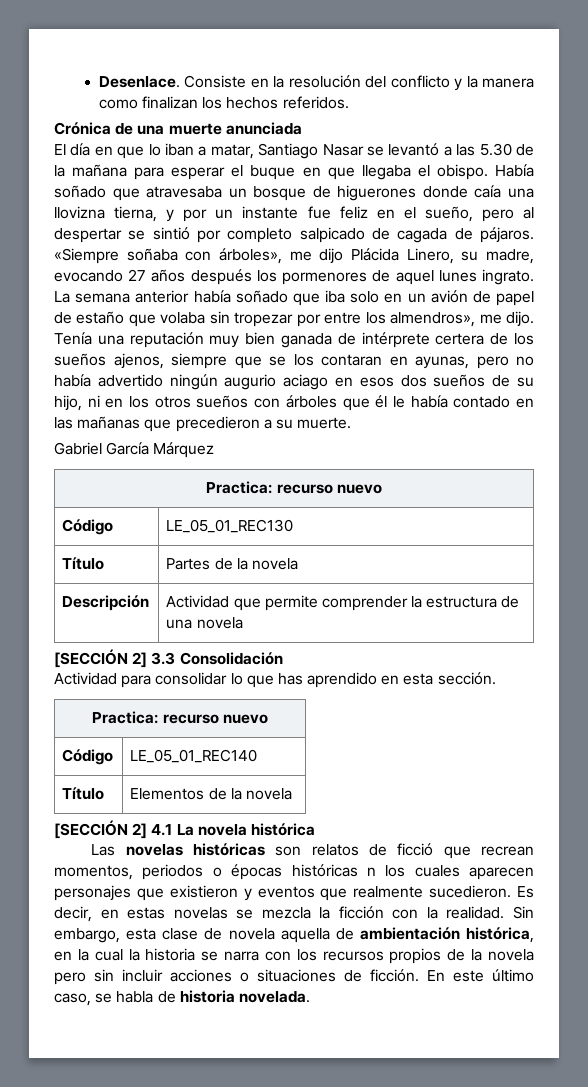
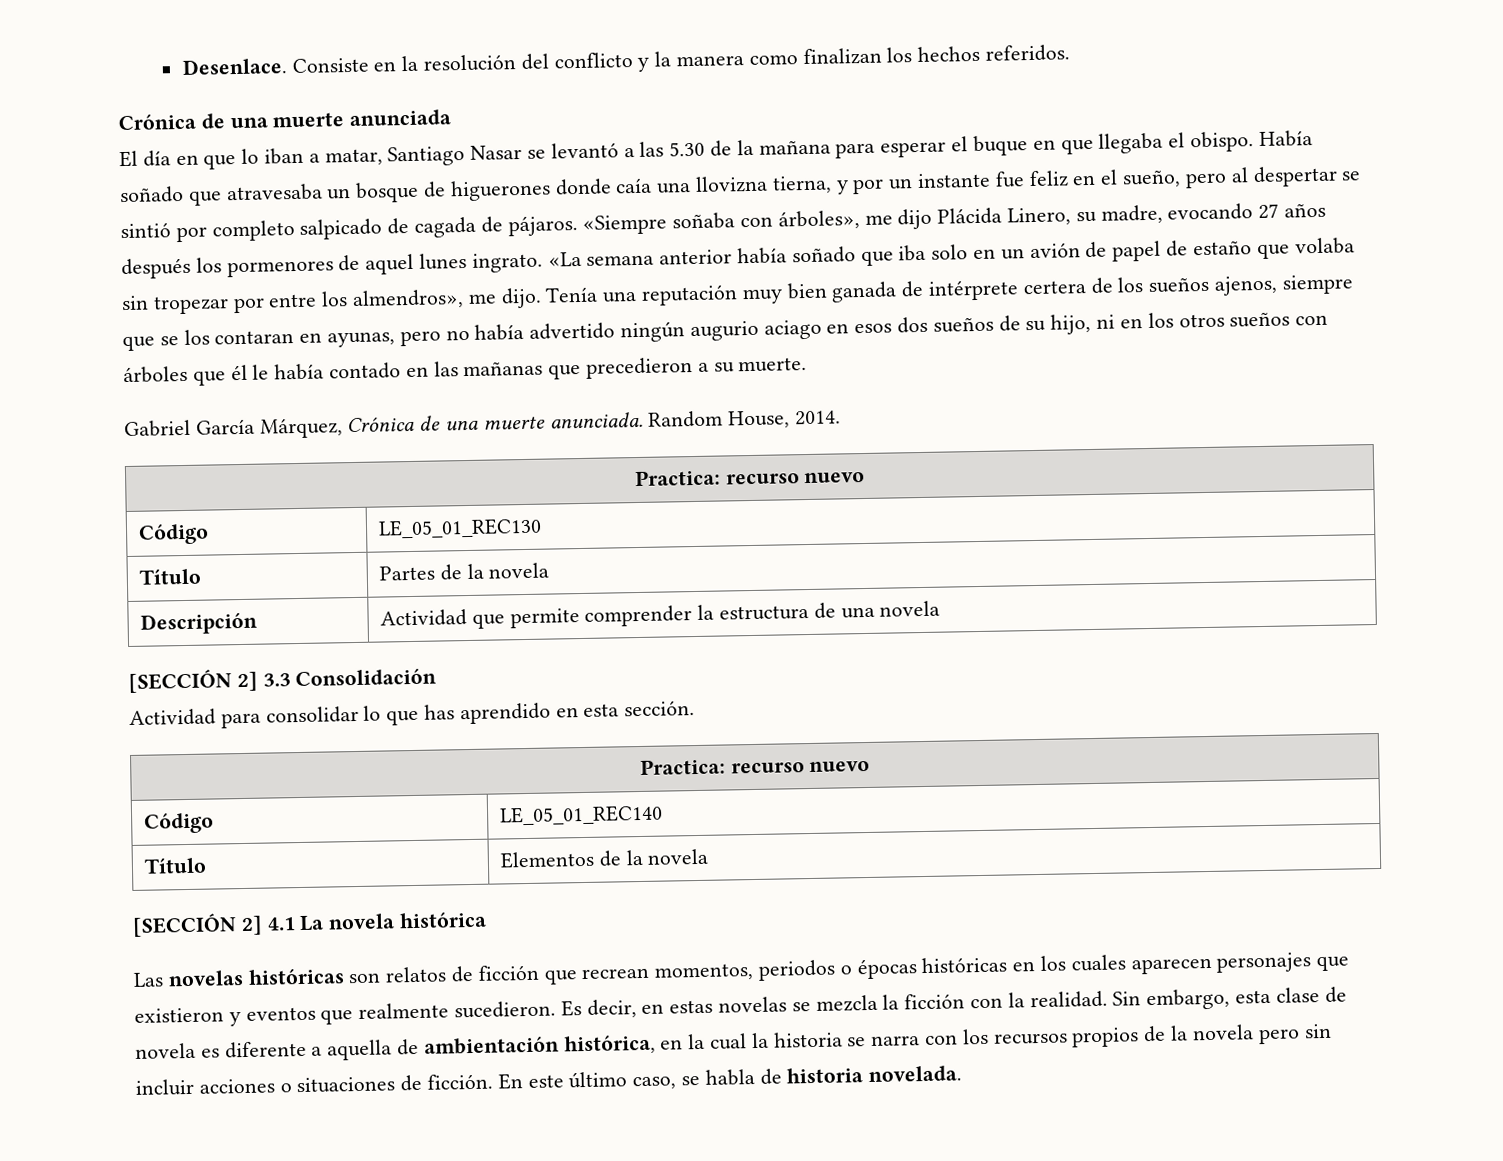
- La semana anterior había soñado que iba solo en un avión de papel de estaño que volaba sin tropezar por entre los almendros», me dijo.
+ «La semana anterior había soñado que iba solo en un avión de papel de estaño que volaba sin tropezar por entre los almendros», me dijo.
- Gabriel García Márquez
+ Gabriel García Márquez, Crónica de una muerte anunciada. Random House, 2014.
- Las novelas históricas son relatos de ficció que recrean momentos, periodos o épocas históricas n los cuales aparecen personajes que existieron y eventos que realmente sucedieron.
+ Las novelas históricas son relatos de ficción que recrean momentos, periodos o épocas históricas en los cuales aparecen personajes que existieron y eventos que realmente sucedieron.
- Sin embargo, esta clase de novela aquella de ambientación histórica, en la cual la historia se narra con los recursos propios de la novela pero sin incluir acciones o situaciones de ficción.
+ Sin embargo, esta clase de novela es diferente a aquella de ambientación histórica, en la cual la historia se narra con los recursos propios de la novela pero sin incluir acciones o situaciones de ficción.

